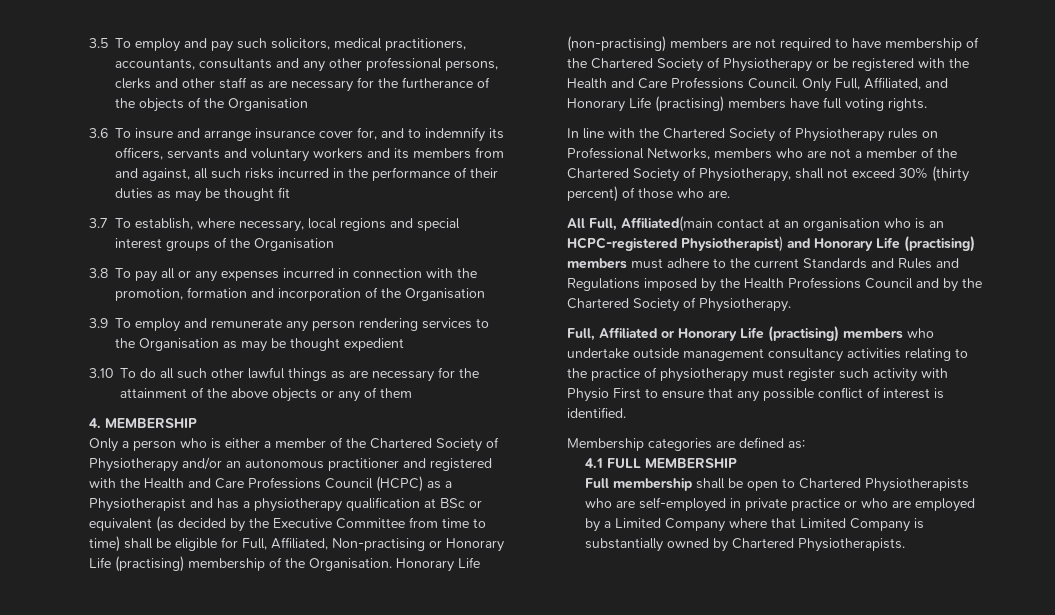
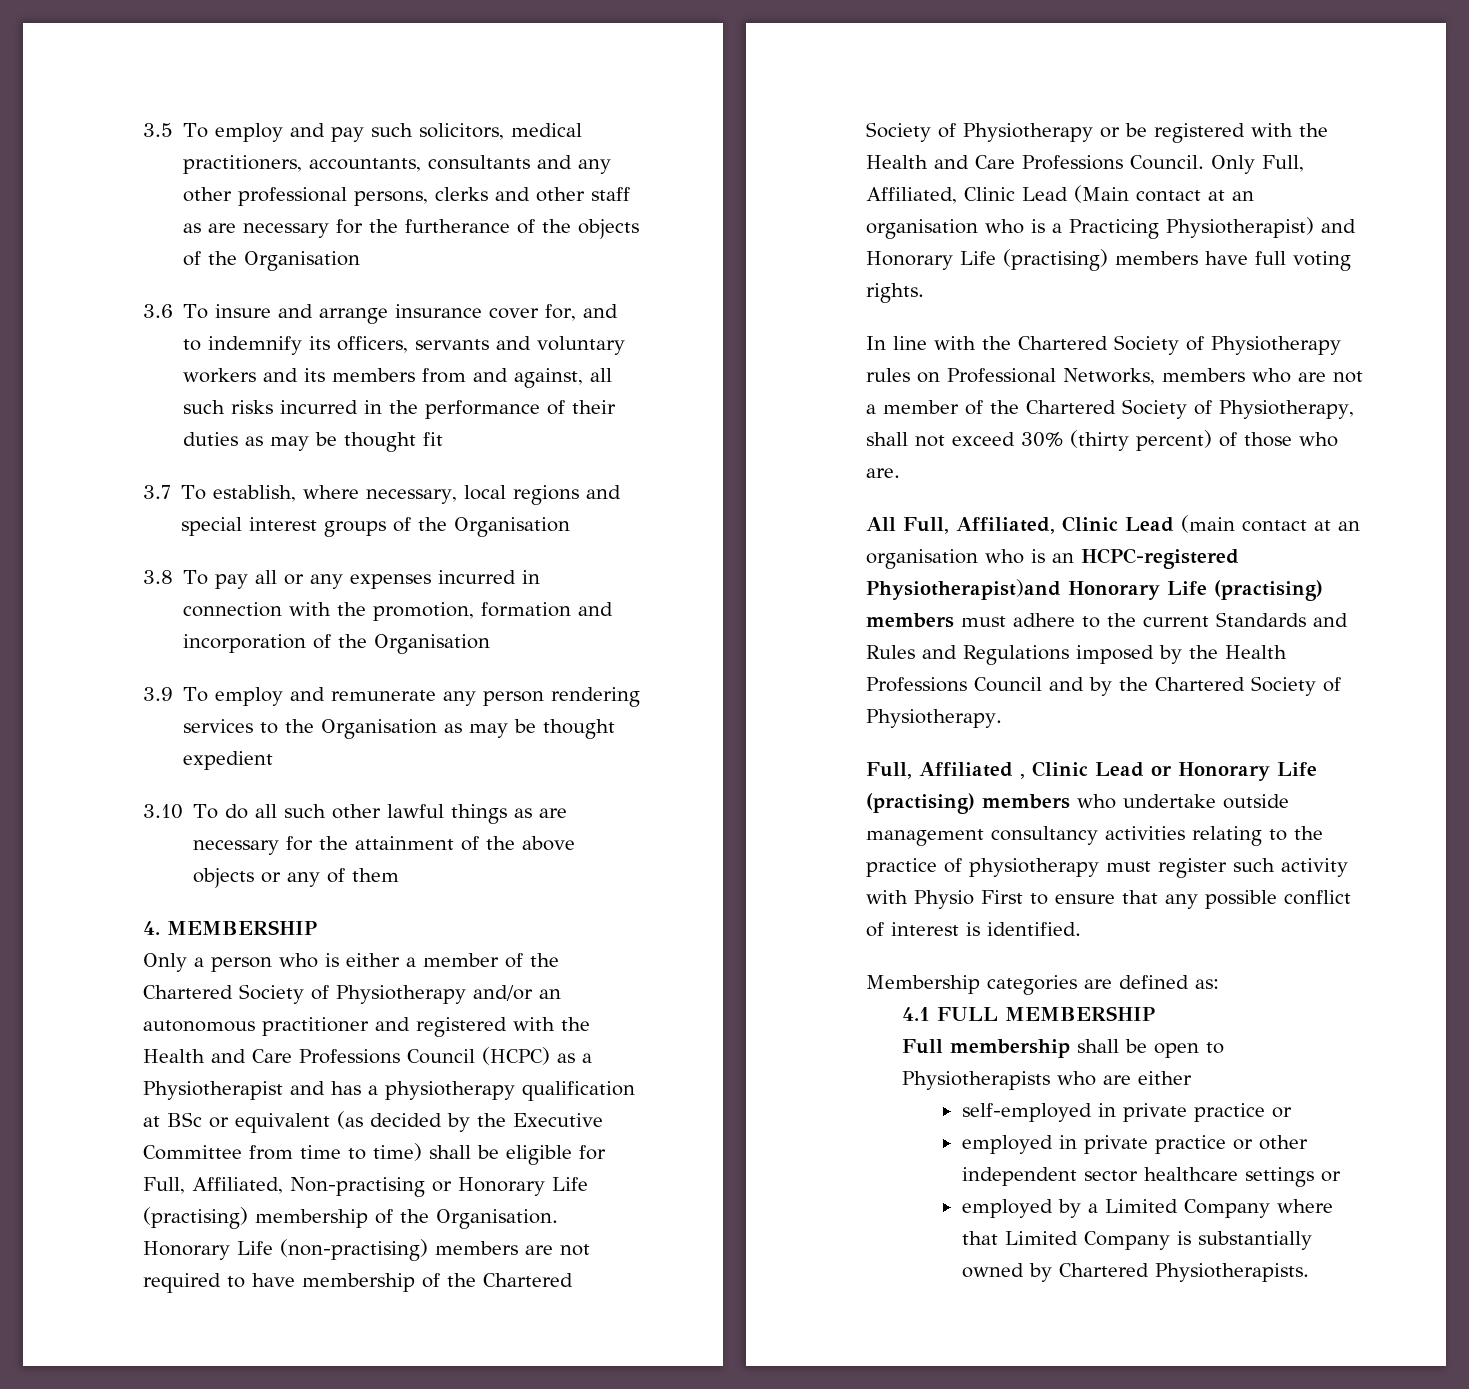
- Only Full, Affiliated, and Honorary Life (practising) members have full voting rights.
+ Only Full, Affiliated, Clinic Lead (Main contact at an organisation who is a Practicing Physiotherapist) and Honorary Life (practising) members have full voting rights.
- All Full, Affiliated(main contact at an organisation who is an HCPC-registered Physiotherapist) and Honorary Life (practising) members must adhere to the current Standards and Rules and Regulations imposed by the Health Professions Council and by the Chartered Society of Physiotherapy.
+ All Full, Affiliated, Clinic Lead (main contact at an organisation who is an HCPC-registered Physiotherapist)and Honorary Life (practising) members must adhere to the current Standards and Rules and Regulations imposed by the Health Professions Council and by the Chartered Society of Physiotherapy.
- Full, Affiliated or Honorary Life (practising) members who undertake outside management consultancy activities relating to the practice of physiotherapy must register such activity with Physio First to ensure that any possible conflict of interest is identified.
+ Full, Affiliated , Clinic Lead or Honorary Life (practising) members who undertake outside management consultancy activities relating to the practice of physiotherapy must register such activity with Physio First to ensure that any possible conflict of interest is identified.
- Full membership shall be open to Chartered Physiotherapists who are self-employed in private practice or who are employed by a Limited Company where that Limited Company is substantially owned by Chartered Physiotherapists.
+ Full membership shall be open to Physiotherapists who are either
+ self-employed in private practice or
+ employed in private practice or other independent sector healthcare settings or
+ employed by a Limited Company where that Limited Company is substantially owned by Chartered Physiotherapists.

